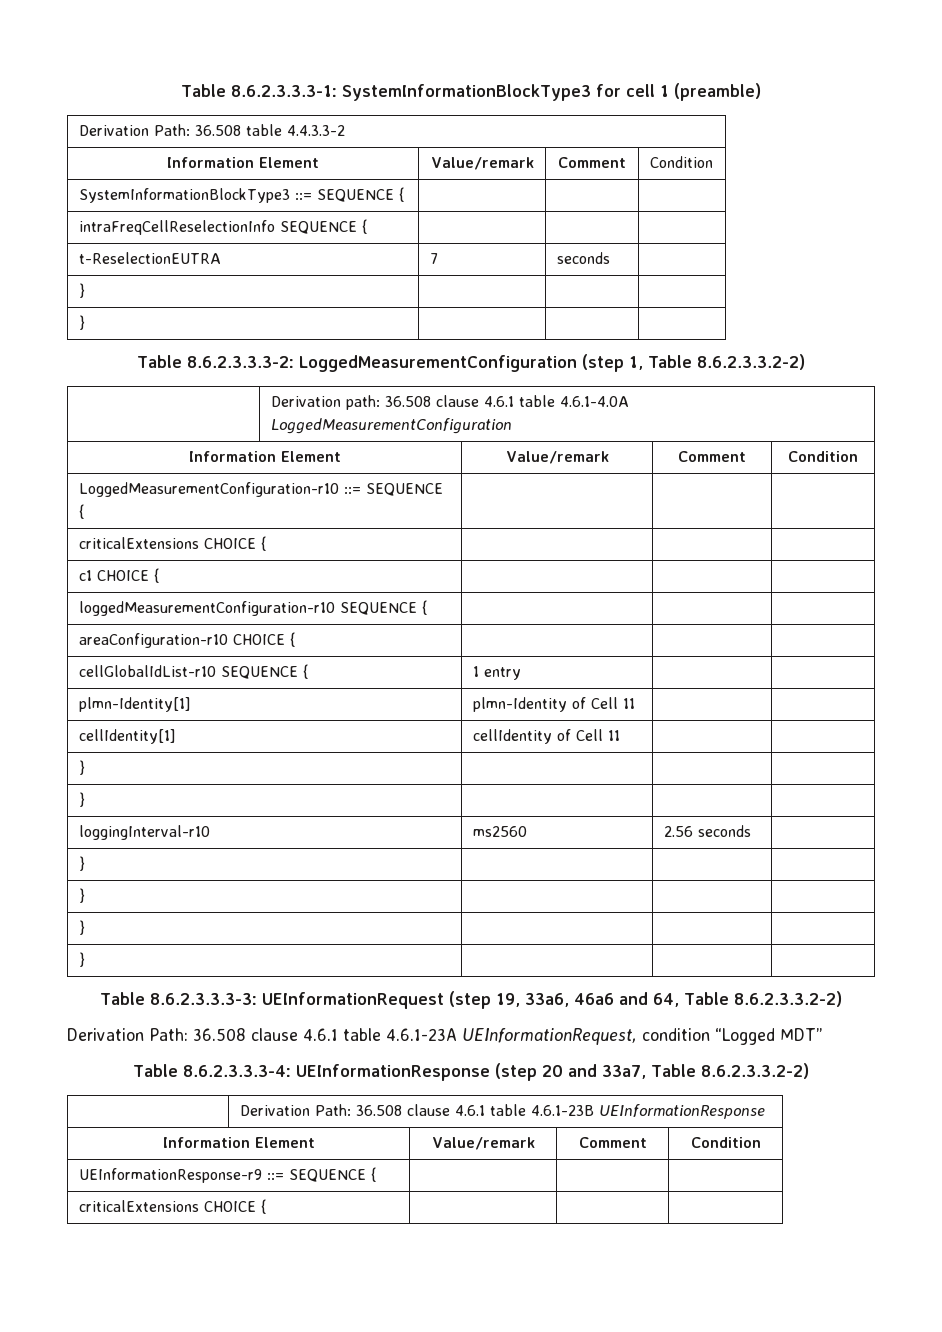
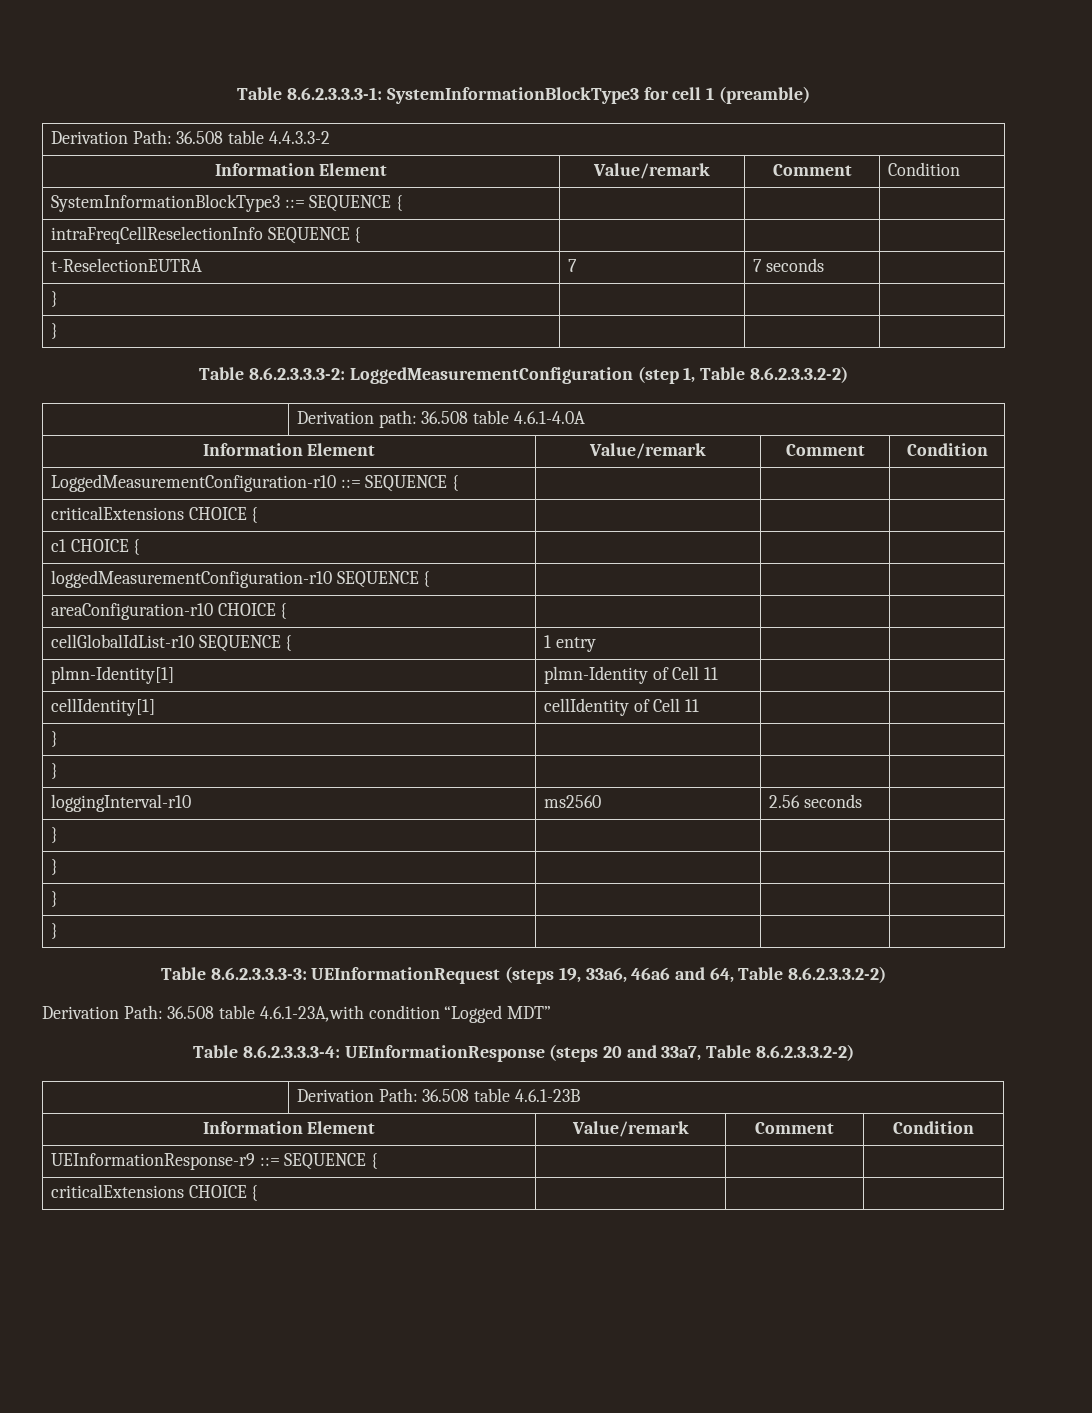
- t-ReselectionEUTRA | 7 | seconds |
+ t-ReselectionEUTRA | 7 | 7 seconds |
- | Derivation path: 36.508 clause 4.6.1 table 4.6.1-4.0A LoggedMeasurementConfiguration
+ | Derivation path: 36.508 table 4.6.1-4.0A
- Table 8.6.2.3.3.3-3: UEInformationRequest (step 19, 33a6, 46a6 and 64, Table 8.6.2.3.3.2-2)
+ Table 8.6.2.3.3.3-3: UEInformationRequest (steps 19, 33a6, 46a6 and 64, Table 8.6.2.3.3.2-2)
- Derivation Path: 36.508 clause 4.6.1 table 4.6.1-23A UEInformationRequest, condition “Logged MDT”
+ Derivation Path: 36.508 table 4.6.1-23A,with condition “Logged MDT”
- Table 8.6.2.3.3.3-4: UEInformationResponse (step 20 and 33a7, Table 8.6.2.3.3.2-2)
+ Table 8.6.2.3.3.3-4: UEInformationResponse (steps 20 and 33a7, Table 8.6.2.3.3.2-2)
- | Derivation Path: 36.508 clause 4.6.1 table 4.6.1-23B UEInformationResponse
+ | Derivation Path: 36.508 table 4.6.1-23B

